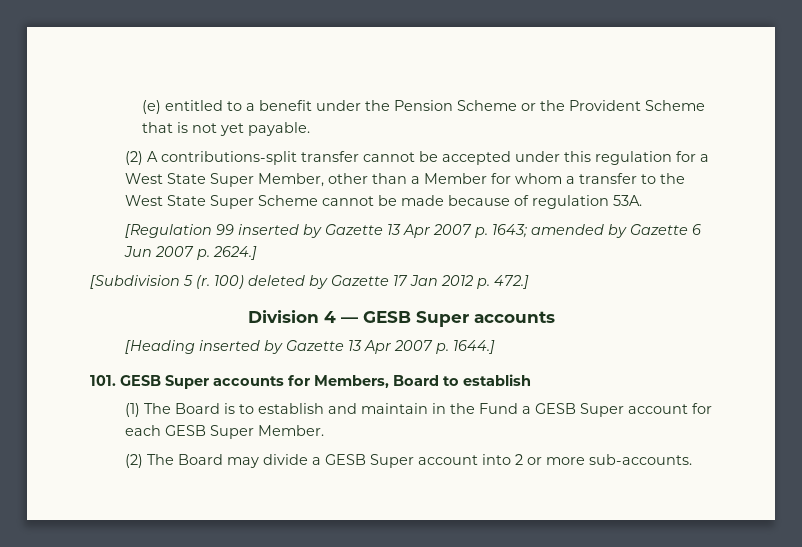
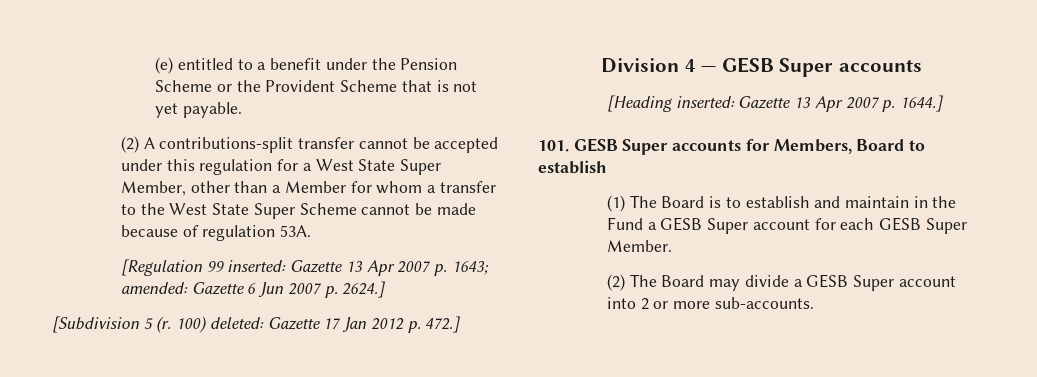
- [Regulation 99 inserted by Gazette 13 Apr 2007 p. 1643; amended by Gazette 6 Jun 2007 p. 2624.]
+ [Regulation 99 inserted: Gazette 13 Apr 2007 p. 1643; amended: Gazette 6 Jun 2007 p. 2624.]
- 100) deleted by Gazette 17 Jan 2012 p. 472.]
+ 100) deleted: Gazette 17 Jan 2012 p. 472.]
- [Heading inserted by Gazette 13 Apr 2007 p. 1644.]
+ [Heading inserted: Gazette 13 Apr 2007 p. 1644.]

